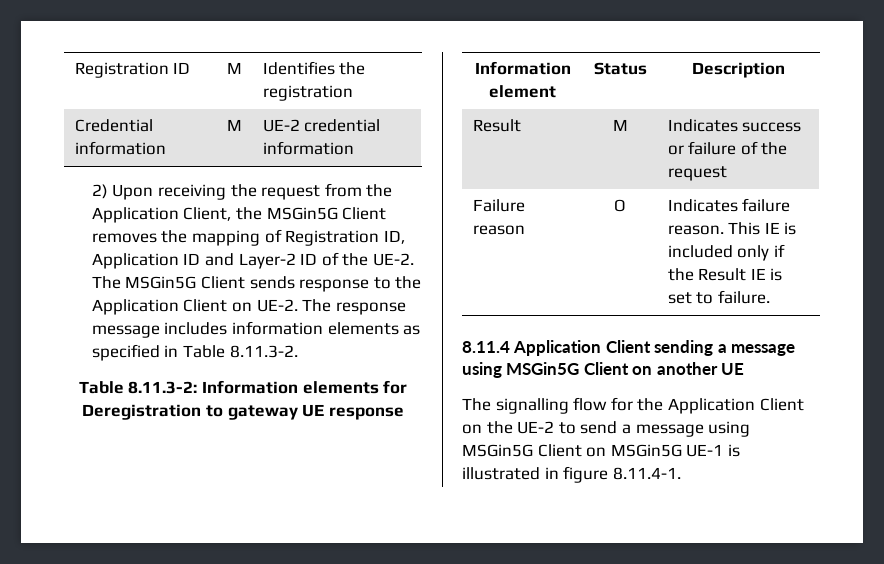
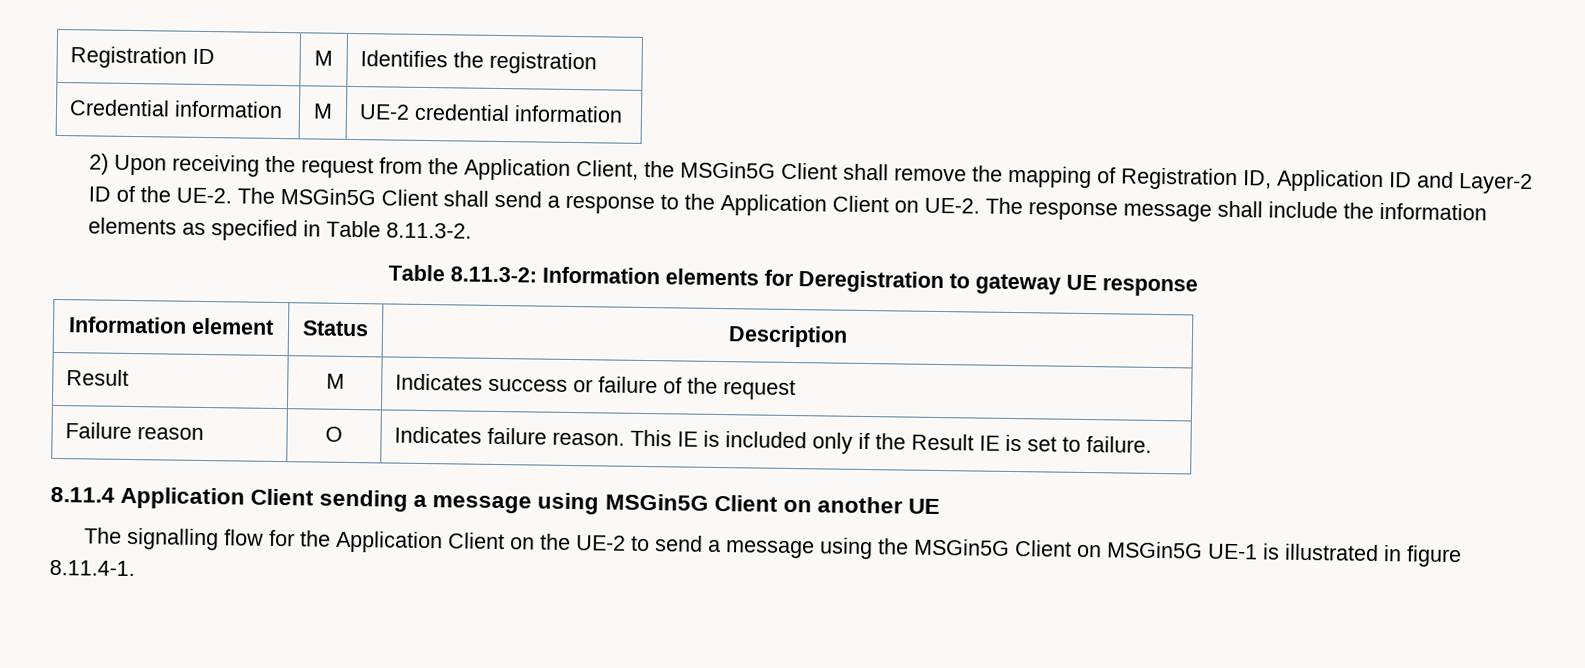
- 2) Upon receiving the request from the Application Client, the MSGin5G Client removes the mapping of Registration ID, Application ID and Layer-2 ID of the UE-2.
+ 2) Upon receiving the request from the Application Client, the MSGin5G Client shall remove the mapping of Registration ID, Application ID and Layer-2 ID of the UE-2.
- The MSGin5G Client sends response to the Application Client on UE-2.
+ The MSGin5G Client shall send a response to the Application Client on UE-2.
- The response message includes information elements as specified in Table 8.11.3-2.
+ The response message shall include the information elements as specified in Table 8.11.3-2.
- The signalling flow for the Application Client on the UE-2 to send a message using MSGin5G Client on MSGin5G UE-1 is illustrated in figure 8.11.4-1.
+ The signalling flow for the Application Client on the UE-2 to send a message using the MSGin5G Client on MSGin5G UE-1 is illustrated in figure 8.11.4-1.

